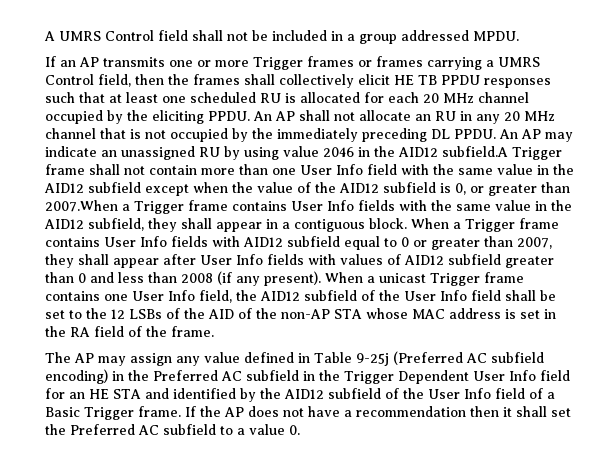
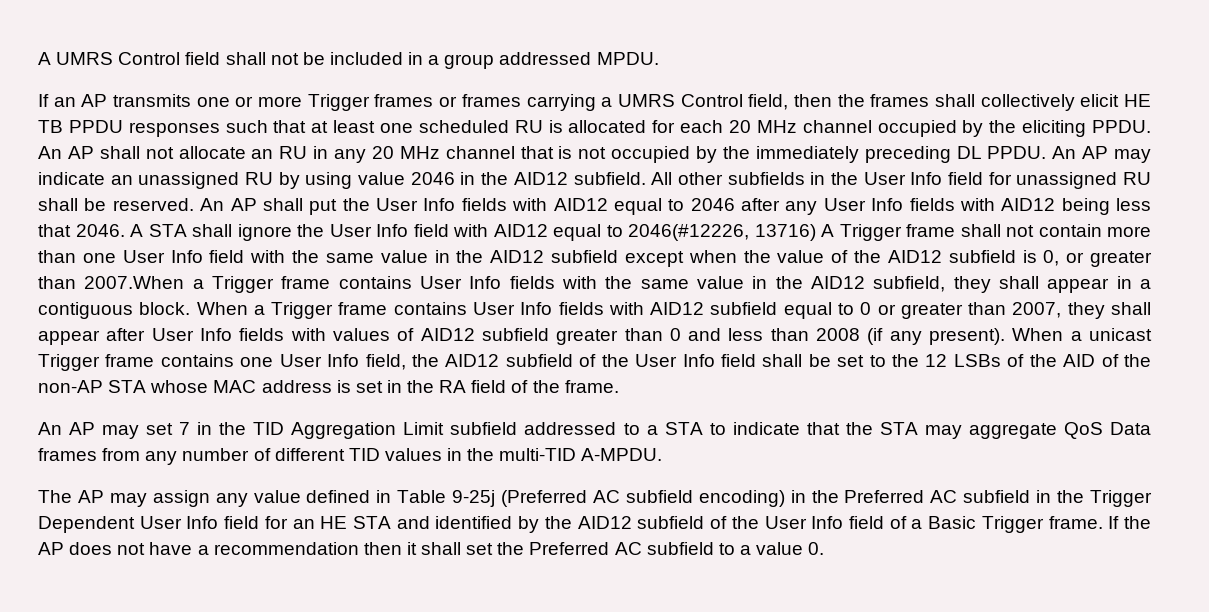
- An AP may indicate an unassigned RU by using value 2046 in the AID12 subfield.A Trigger frame shall not contain more than one User Info field with the same value in the AID12 subfield except when the value of the AID12 subfield is 0, or greater than 2007.When a Trigger frame contains User Info fields with the same value in the AID12 subfield, they shall appear in a contiguous block.
+ An AP may indicate an unassigned RU by using value 2046 in the AID12 subfield. All other subfields in the User Info field for unassigned RU shall be reserved. An AP shall put the User Info fields with AID12 equal to 2046 after any User Info fields with AID12 being less that 2046. A STA shall ignore the User Info field with AID12 equal to 2046(#12226, 13716) A Trigger frame shall not contain more than one User Info field with the same value in the AID12 subfield except when the value of the AID12 subfield is 0, or greater than 2007.When a Trigger frame contains User Info fields with the same value in the AID12 subfield, they shall appear in a contiguous block.
+ An AP may set 7 in the TID Aggregation Limit subfield addressed to a STA to indicate that the STA may aggregate QoS Data frames from any number of different TID values in the multi-TID A-MPDU.

